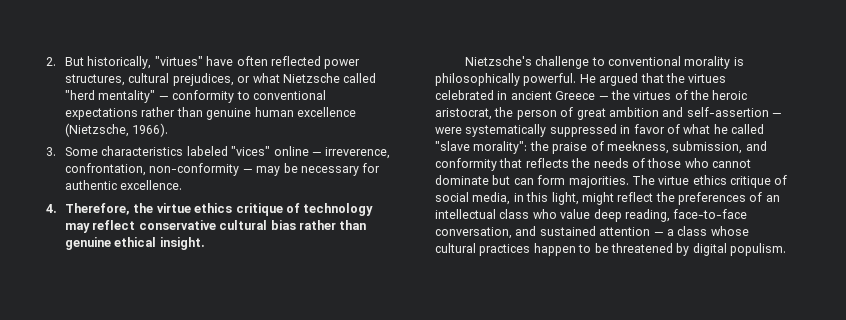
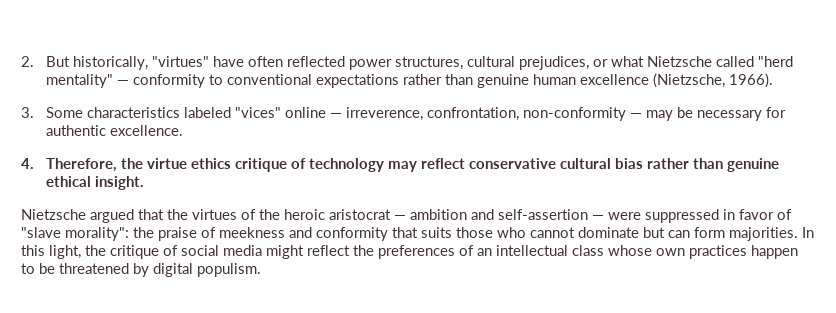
- Nietzsche's challenge to conventional morality is philosophically powerful. He argued that the virtues celebrated in ancient Greece — the virtues of the heroic aristocrat, the person of great ambition and self-assertion — were systematically suppressed in favor of what he called "slave morality": the praise of meekness, submission, and conformity that reflects the needs of those who cannot dominate but can form majorities.
+ Nietzsche argued that the virtues of the heroic aristocrat — ambition and self-assertion — were suppressed in favor of "slave morality": the praise of meekness and conformity that suits those who cannot dominate but can form majorities.
- The virtue ethics critique of social media, in this light, might reflect the preferences of an intellectual class who value deep reading, face-to-face conversation, and sustained attention — a class whose cultural practices happen to be threatened by digital populism.
+ In this light, the critique of social media might reflect the preferences of an intellectual class whose own practices happen to be threatened by digital populism.

